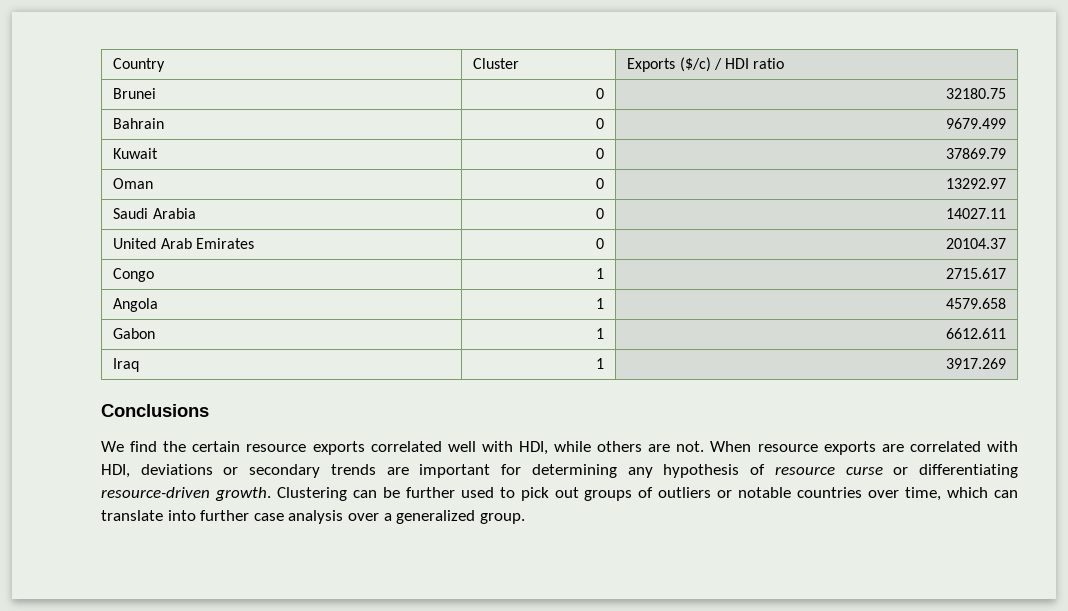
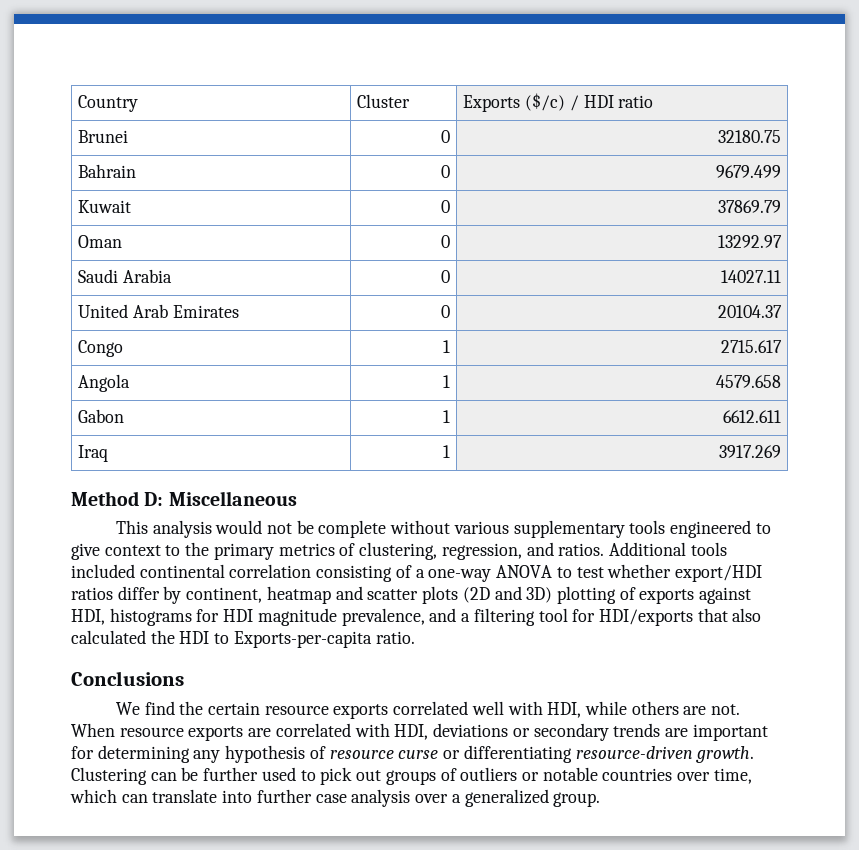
+ Method D: Miscellaneous
+ This analysis would not be complete without various supplementary tools engineered to give context to the primary metrics of clustering, regression, and ratios. Additional tools included continental correlation consisting of a one-way ANOVA to test whether export/HDI ratios differ by continent, heatmap and scatter plots (2D and 3D) plotting of exports against HDI, histograms for HDI magnitude prevalence, and a filtering tool for HDI/exports that also calculated the HDI to Exports-per-capita ratio.

